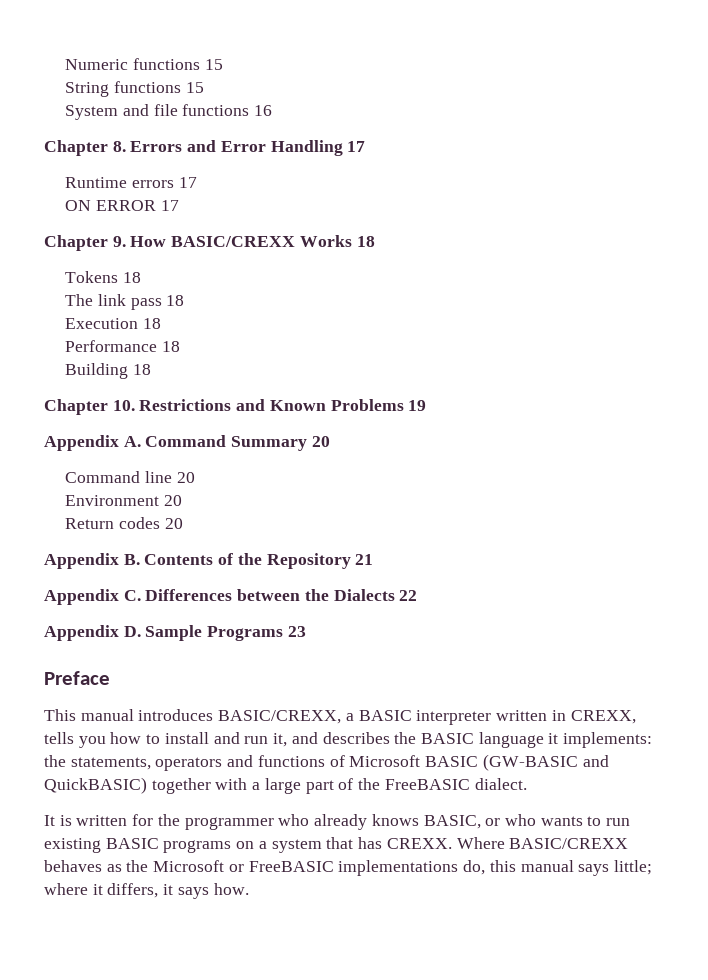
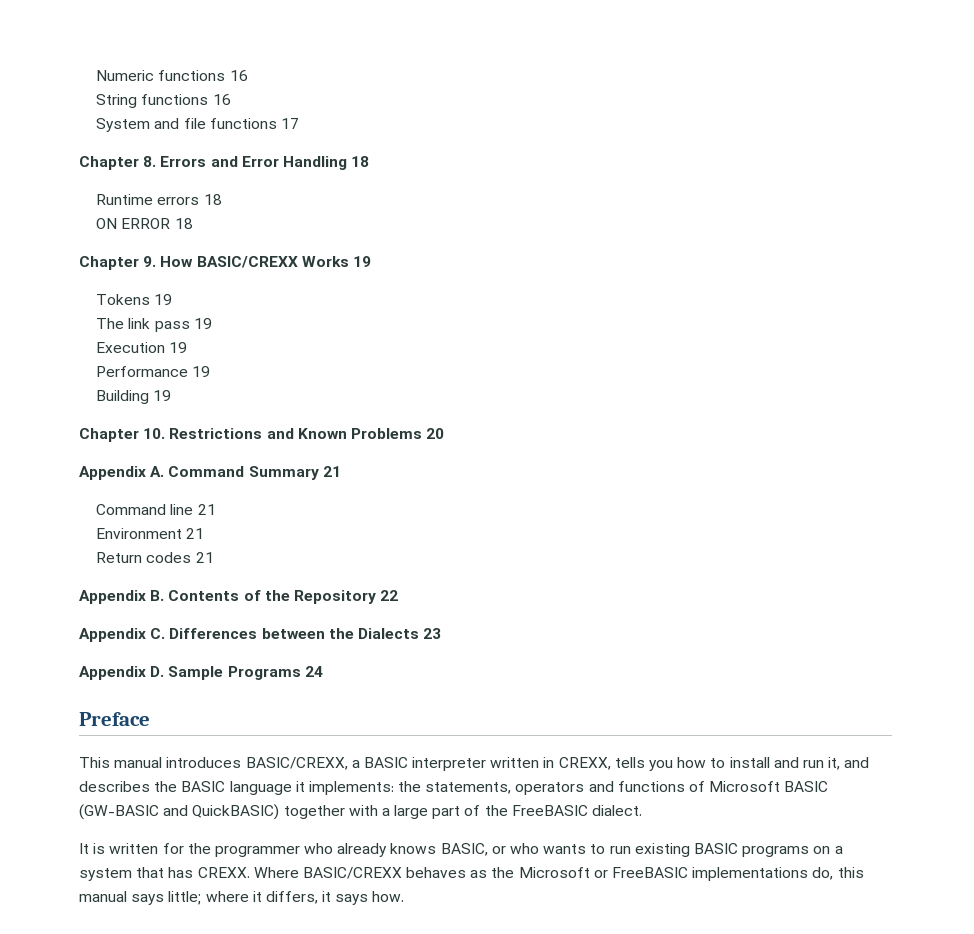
- Numeric functions 15
+ Numeric functions 16
- String functions 15
+ String functions 16
- System and file functions 16
+ System and file functions 17
- Chapter 8. Errors and Error Handling 17
+ Chapter 8. Errors and Error Handling 18
- Runtime errors 17
+ Runtime errors 18
- ON ERROR 17
+ ON ERROR 18
- Chapter 9. How BASIC/CREXX Works 18
+ Chapter 9. How BASIC/CREXX Works 19
- Tokens 18
+ Tokens 19
- The link pass 18
+ The link pass 19
- Execution 18
+ Execution 19
- Performance 18
+ Performance 19
- Building 18
+ Building 19
- Chapter 10. Restrictions and Known Problems 19
+ Chapter 10. Restrictions and Known Problems 20
- Appendix A. Command Summary 20
+ Appendix A. Command Summary 21
- Command line 20
+ Command line 21
- Environment 20
+ Environment 21
- Return codes 20
+ Return codes 21
- Appendix B. Contents of the Repository 21
+ Appendix B. Contents of the Repository 22
- Appendix C. Differences between the Dialects 22
+ Appendix C. Differences between the Dialects 23
- Appendix D. Sample Programs 23
+ Appendix D. Sample Programs 24

